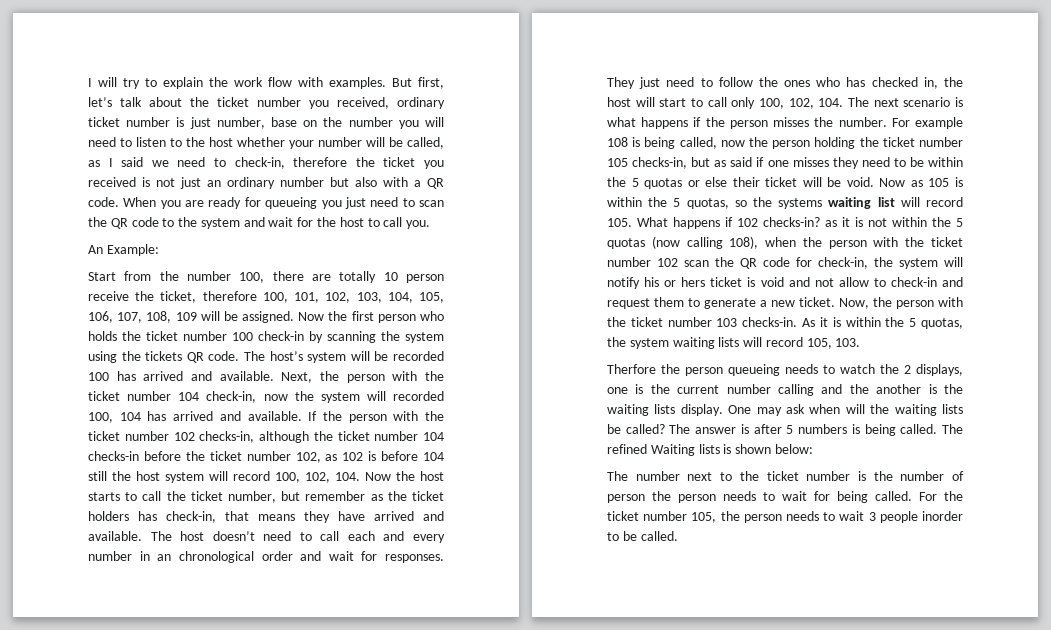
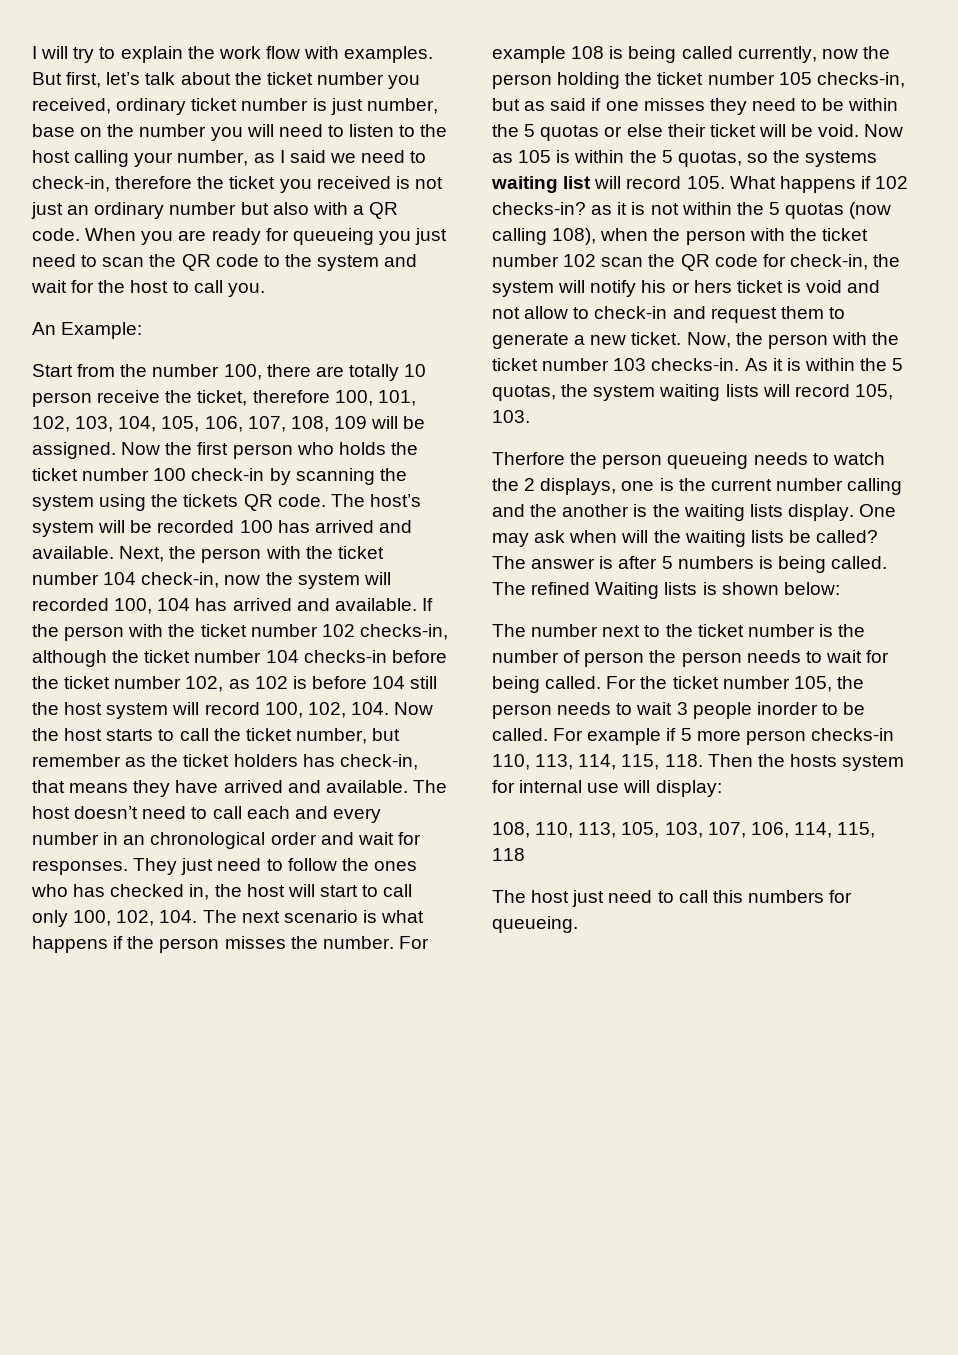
- But first, let’s talk about the ticket number you received, ordinary ticket number is just number, base on the number you will need to listen to the host whether your number will be called, as I said we need to check-in, therefore the ticket you received is not just an ordinary number but also with a QR code.
+ But first, let’s talk about the ticket number you received, ordinary ticket number is just number, base on the number you will need to listen to the host calling your number, as I said we need to check-in, therefore the ticket you received is not just an ordinary number but also with a QR code.
- For example 108 is being called, now the person holding the ticket number 105 checks-in, but as said if one misses they need to be within the 5 quotas or else their ticket will be void.
+ For example 108 is being called currently, now the person holding the ticket number 105 checks-in, but as said if one misses they need to be within the 5 quotas or else their ticket will be void.
+ For example if 5 more person checks-in 110, 113, 114, 115, 118. Then the hosts system for internal use will display:
+ 108, 110, 113, 105, 103, 107, 106, 114, 115, 118
+ The host just need to call this numbers for queueing.

